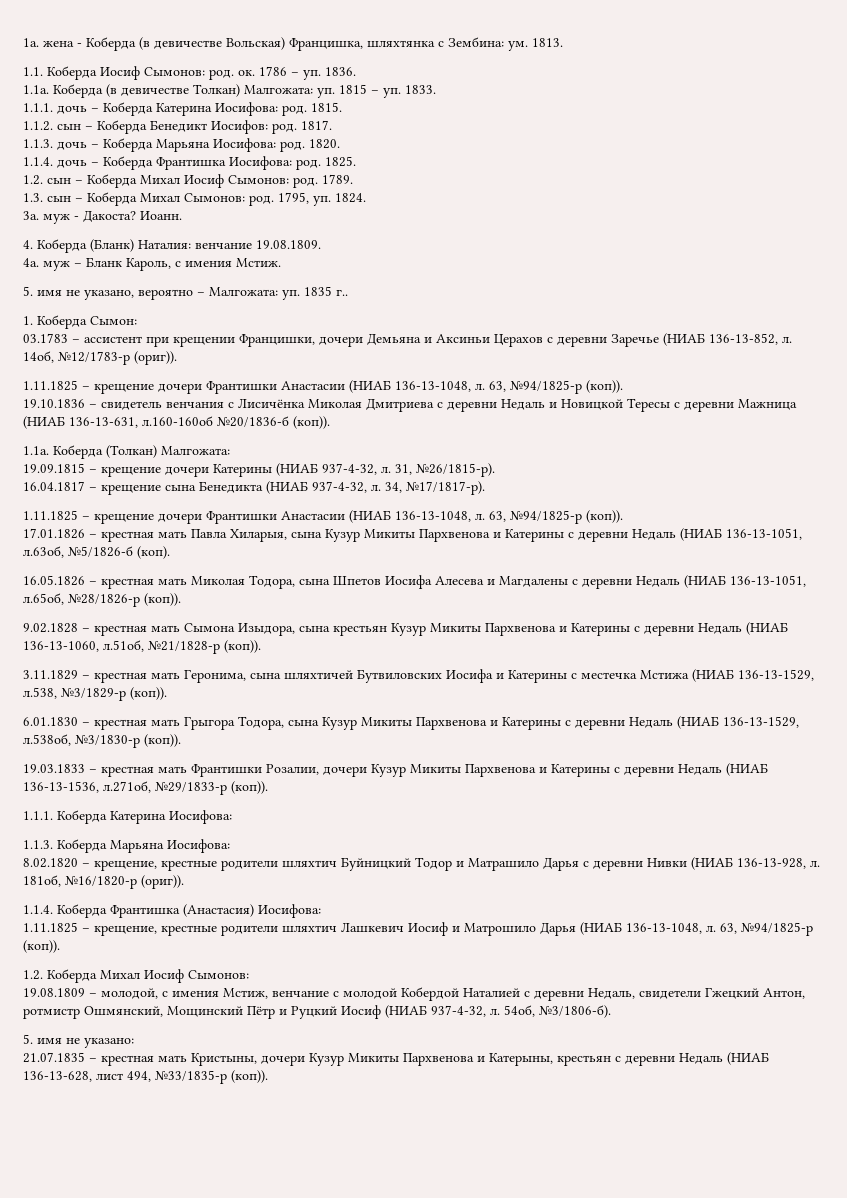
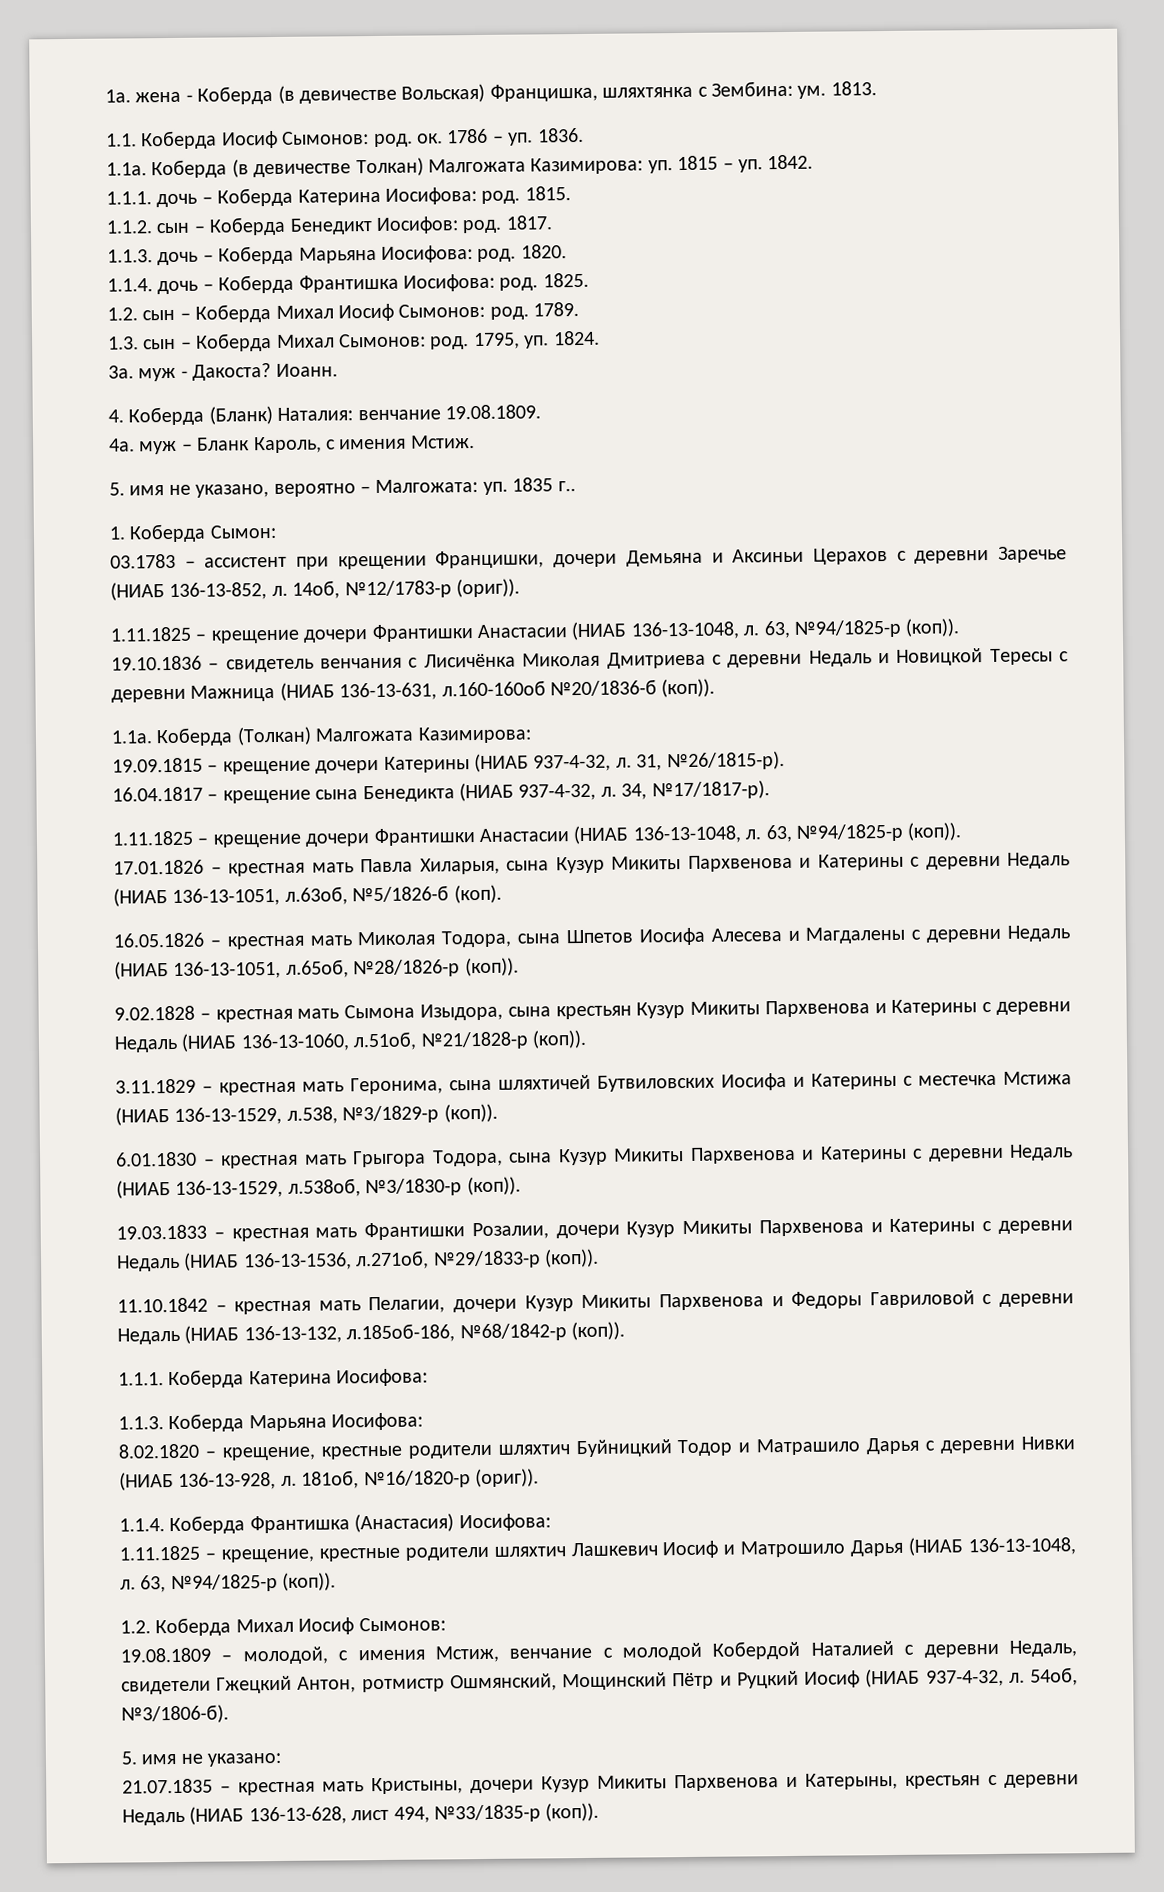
- 1.1а. Коберда (в девичестве Толкан) Малгожата: уп.
+ 1.1а. Коберда (в девичестве Толкан) Малгожата Казимирова: уп.
- 1833.
+ 1842.
- 1.1а. Коберда (Толкан) Малгожата:
+ 1.1а. Коберда (Толкан) Малгожата Казимирова:
+ 11.10.1842 – крестная мать Пелагии, дочери Кузур Микиты Пархвенова и Федоры Гавриловой с деревни Недаль (НИАБ 136-13-132, л.185об-186, №68/1842-р (коп)).

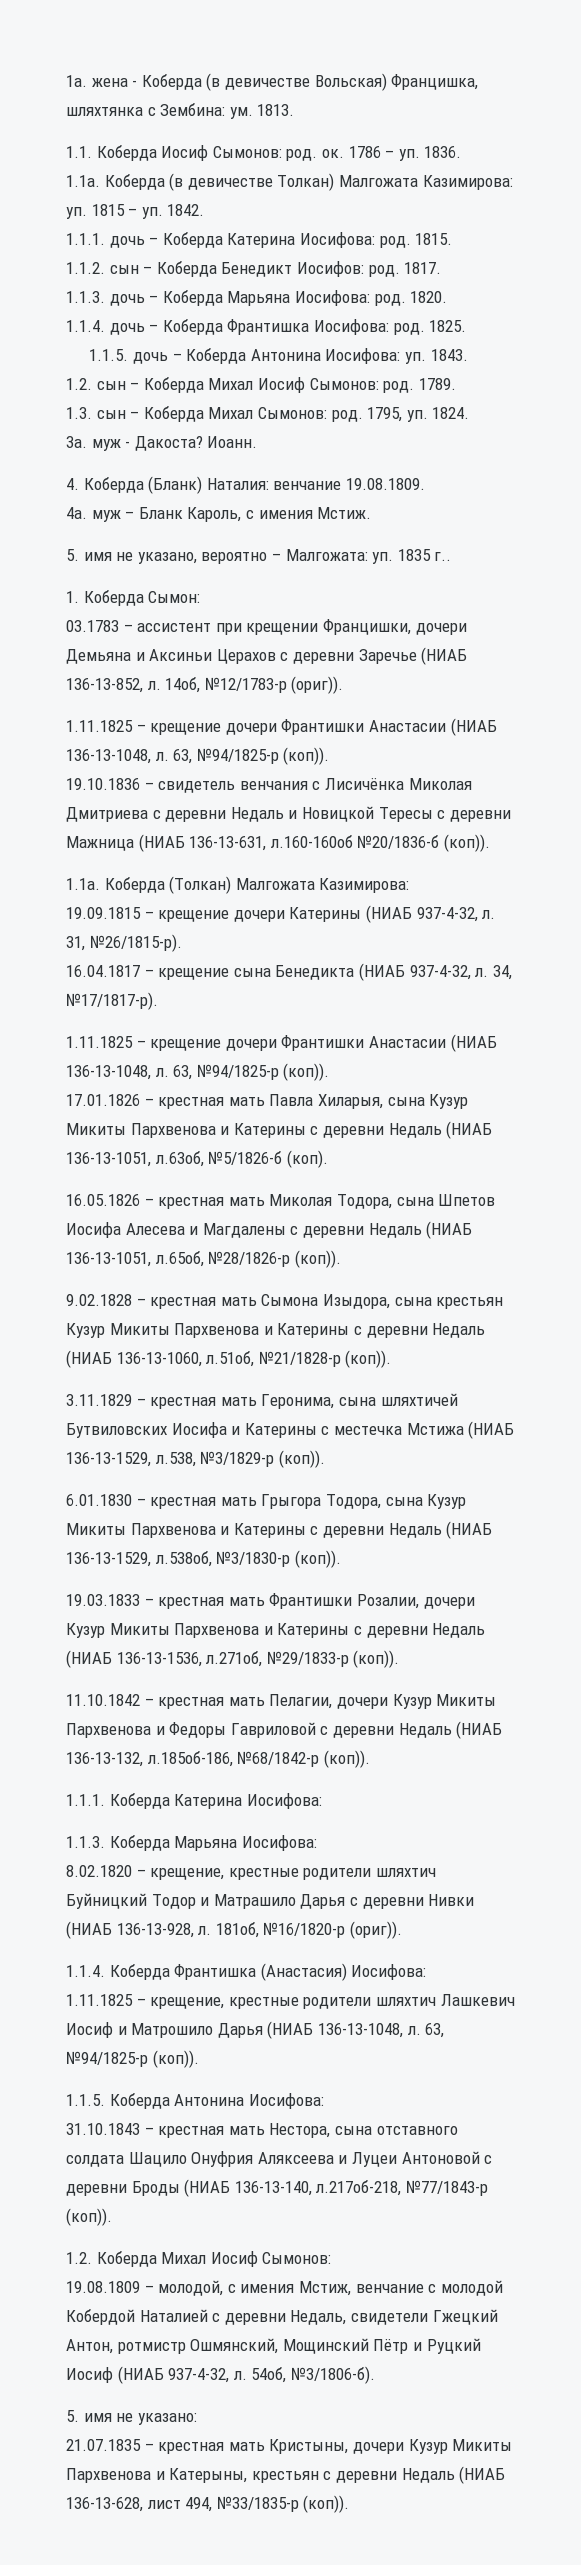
+ 1.1.5. дочь – Коберда Антонина Иосифова: уп. 1843.
+ 1.1.5. Коберда Антонина Иосифова:
+ 31.10.1843 – крестная мать Нестора, сына отставного солдата Шацило Онуфрия Аляксеева и Луцеи Антоновой с деревни Броды (НИАБ 136-13-140, л.217об-218, №77/1843-р (коп)).

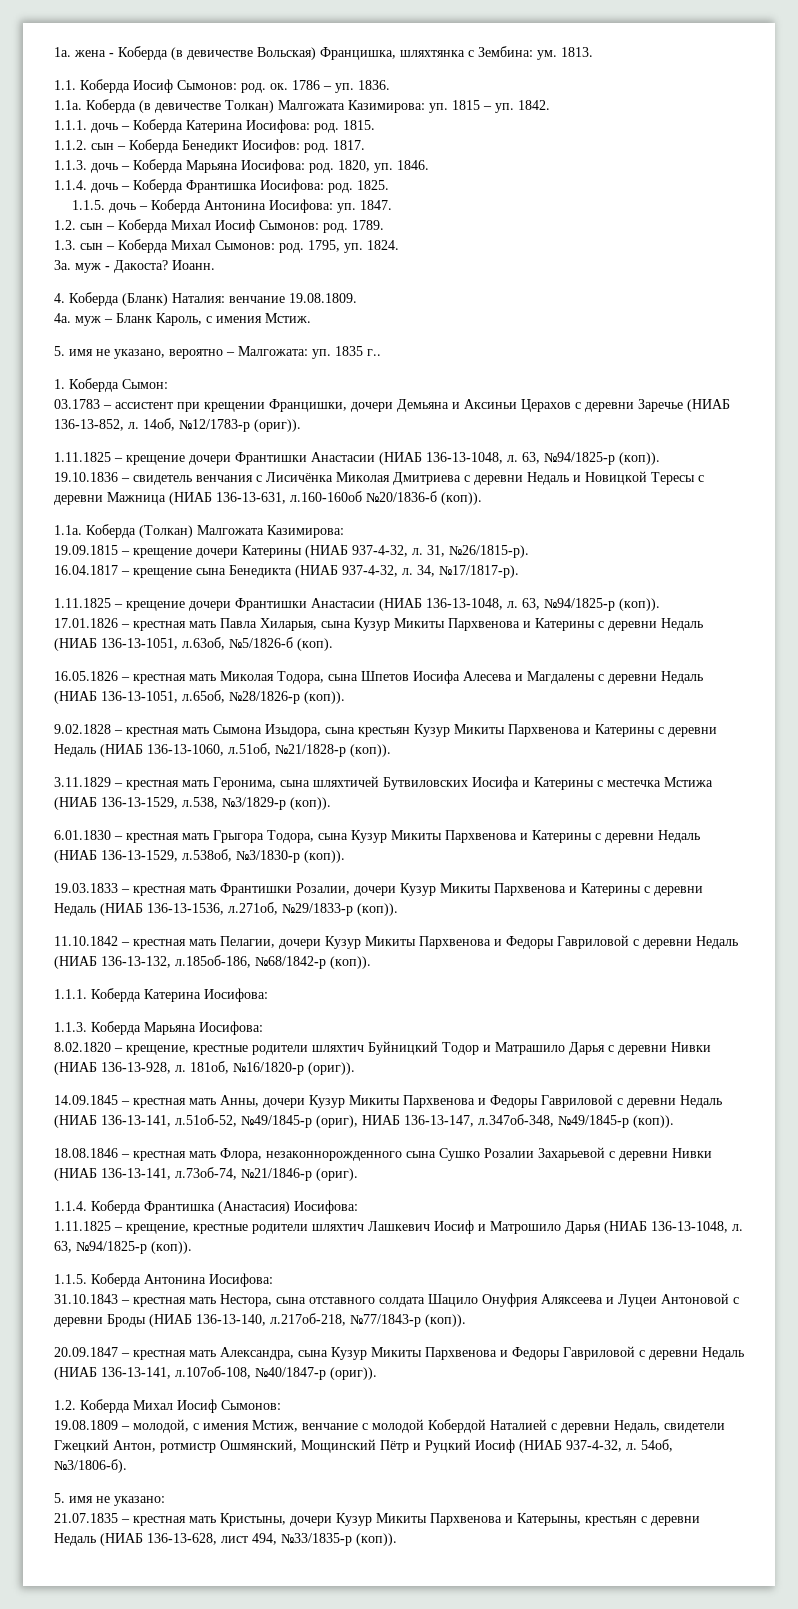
- 1820.
+ 1820, уп. 1846.
- 1843.
+ 1847.
+ 14.09.1845 – крестная мать Анны, дочери Кузур Микиты Пархвенова и Федоры Гавриловой с деревни Недаль (НИАБ 136-13-141, л.51об-52, №49/1845-р (ориг), НИАБ 136-13-147, л.347об-348, №49/1845-р (коп)).
+ 18.08.1846 – крестная мать Флора, незаконнорожденного сына Сушко Розалии Захарьевой с деревни Нивки (НИАБ 136-13-141, л.73об-74, №21/1846-р (ориг).
+ 20.09.1847 – крестная мать Александра, сына Кузур Микиты Пархвенова и Федоры Гавриловой с деревни Недаль (НИАБ 136-13-141, л.107об-108, №40/1847-р (ориг)).

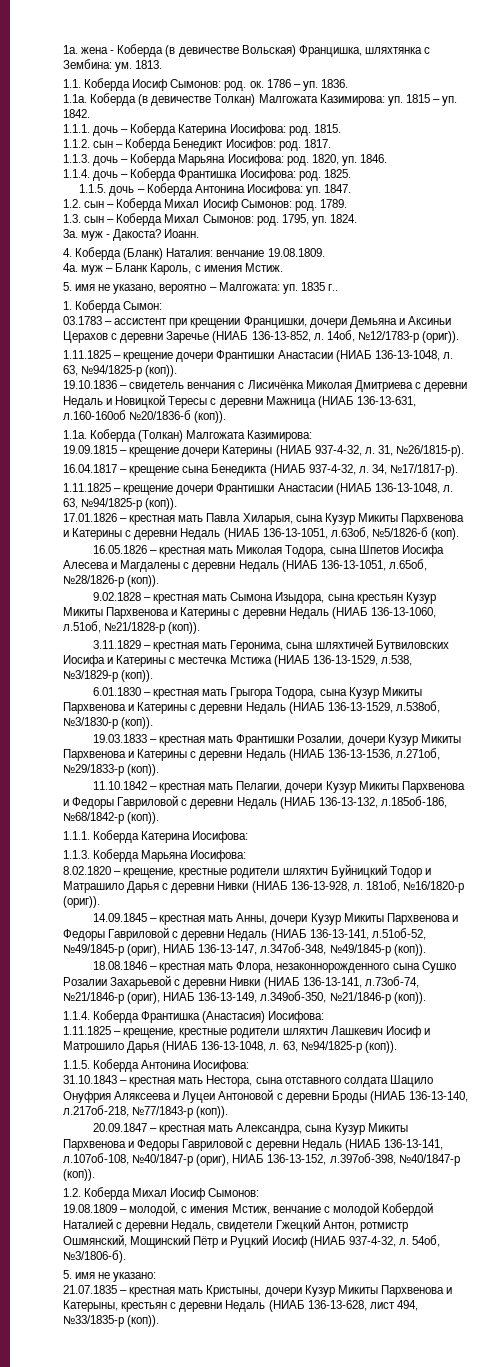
- 18.08.1846 – крестная мать Флора, незаконнорожденного сына Сушко Розалии Захарьевой с деревни Нивки (НИАБ 136-13-141, л.73об-74, №21/1846-р (ориг).
+ 18.08.1846 – крестная мать Флора, незаконнорожденного сына Сушко Розалии Захарьевой с деревни Нивки (НИАБ 136-13-141, л.73об-74, №21/1846-р (ориг), НИАБ 136-13-149, л.349об-350, №21/1846-р (коп)).
- 20.09.1847 – крестная мать Александра, сына Кузур Микиты Пархвенова и Федоры Гавриловой с деревни Недаль (НИАБ 136-13-141, л.107об-108, №40/1847-р (ориг)).
+ 20.09.1847 – крестная мать Александра, сына Кузур Микиты Пархвенова и Федоры Гавриловой с деревни Недаль (НИАБ 136-13-141, л.107об-108, №40/1847-р (ориг), НИАБ 136-13-152, л.397об-398, №40/1847-р (коп)).

